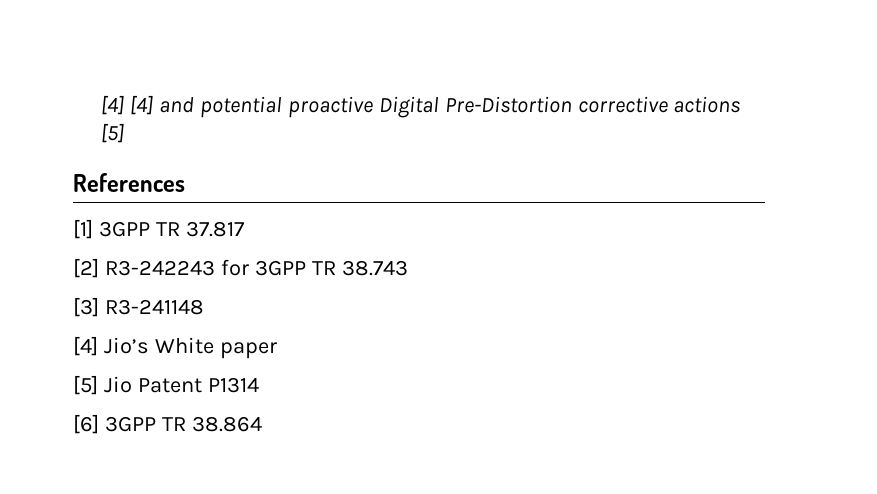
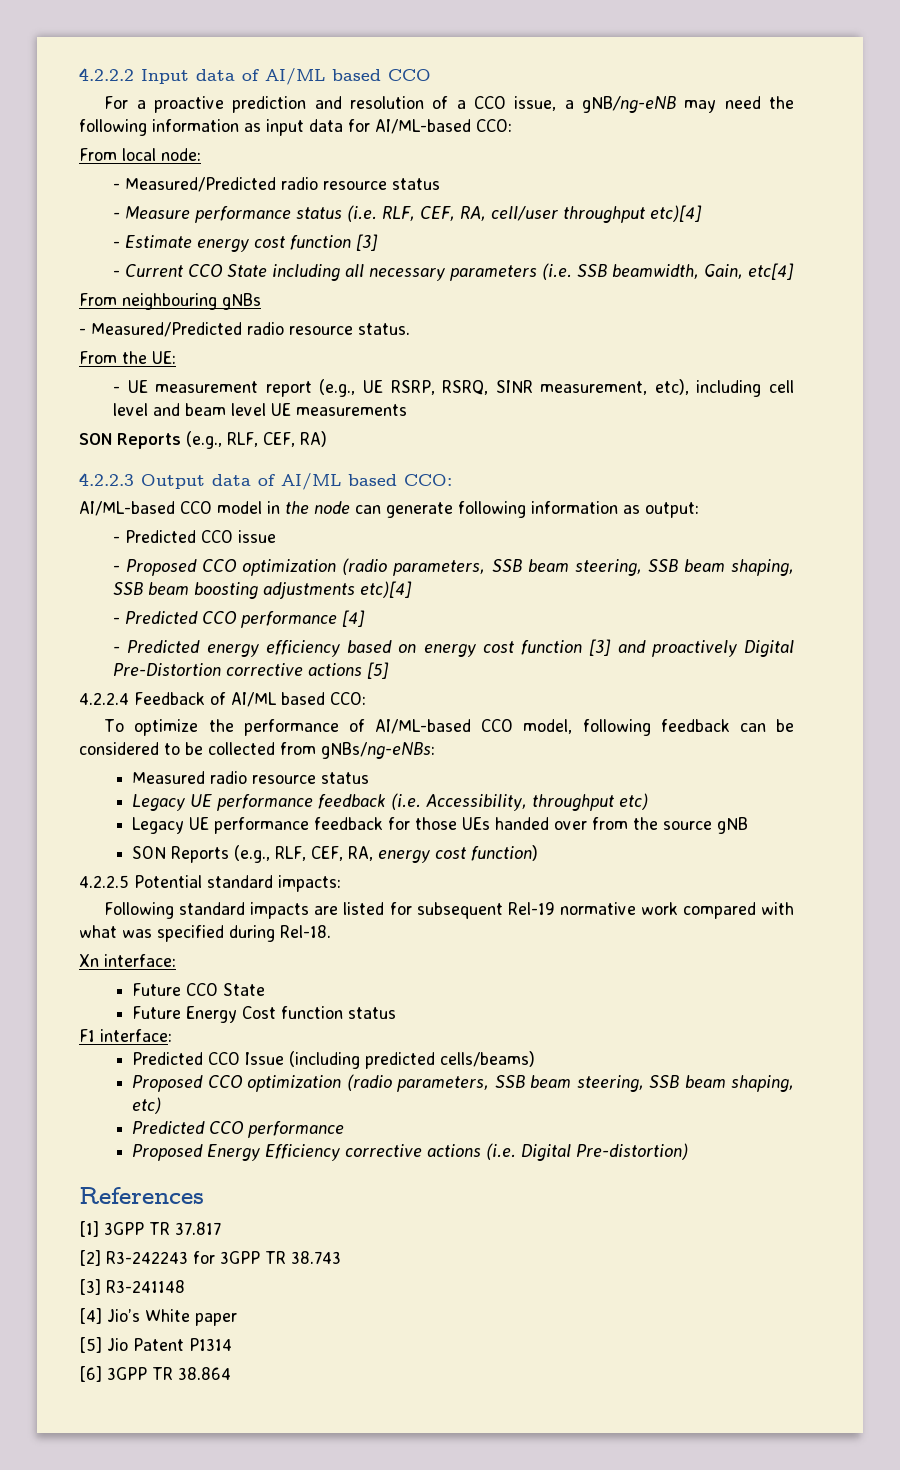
- [4] [4] and potential proactive Digital Pre-Distortion corrective actions [5]
+ 4.2.2.2 Input data of AI/ML based CCO
+ For a proactive prediction and resolution of a CCO issue, a gNB/ng-eNB may need the following information as input data for AI/ML-based CCO:
+ From local node:
+ - Measured/Predicted radio resource status
+ - Measure performance status (i.e. RLF, CEF, RA, cell/user throughput etc)[4]
+ - Estimate energy cost function [3]
+ - Current CCO State including all necessary parameters (i.e. SSB beamwidth, Gain, etc[4]
+ From neighbouring gNBs
+ - Measured/Predicted radio resource status.
+ From the UE:
+ - UE measurement report (e.g., UE RSRP, RSRQ, SINR measurement, etc), including cell level and beam level UE measurements
+ SON Reports (e.g., RLF, CEF, RA)
+ 4.2.2.3 Output data of AI/ML based CCO:
+ AI/ML-based CCO model in the node can generate following information as output:
+ - Predicted CCO issue
+ - Proposed CCO optimization (radio parameters, SSB beam steering, SSB beam shaping, SSB beam boosting adjustments etc)[4]
+ - Predicted CCO performance [4]
+ - Predicted energy efficiency based on energy cost function [3] and proactively Digital Pre-Distortion corrective actions [5]
+ 4.2.2.4 Feedback of AI/ML based CCO:
+ To optimize the performance of AI/ML-based CCO model, following feedback can be considered to be collected from gNBs/ng-eNBs:
+ Measured radio resource status
+ Legacy UE performance feedback (i.e. Accessibility, throughput etc)
+ Legacy UE performance feedback for those UEs handed over from the source gNB
+ SON Reports (e.g., RLF, CEF, RA, energy cost function)
+ 4.2.2.5 Potential standard impacts:
+ Following standard impacts are listed for subsequent Rel-19 normative work compared with what was specified during Rel-18.
+ Xn interface:
+ Future CCO State
+ Future Energy Cost function status
+ F1 interface:
+ Predicted CCO Issue (including predicted cells/beams)
+ Proposed CCO optimization (radio parameters, SSB beam steering, SSB beam shaping, etc)
+ Predicted CCO performance
+ Proposed Energy Efficiency corrective actions (i.e. Digital Pre-distortion)

